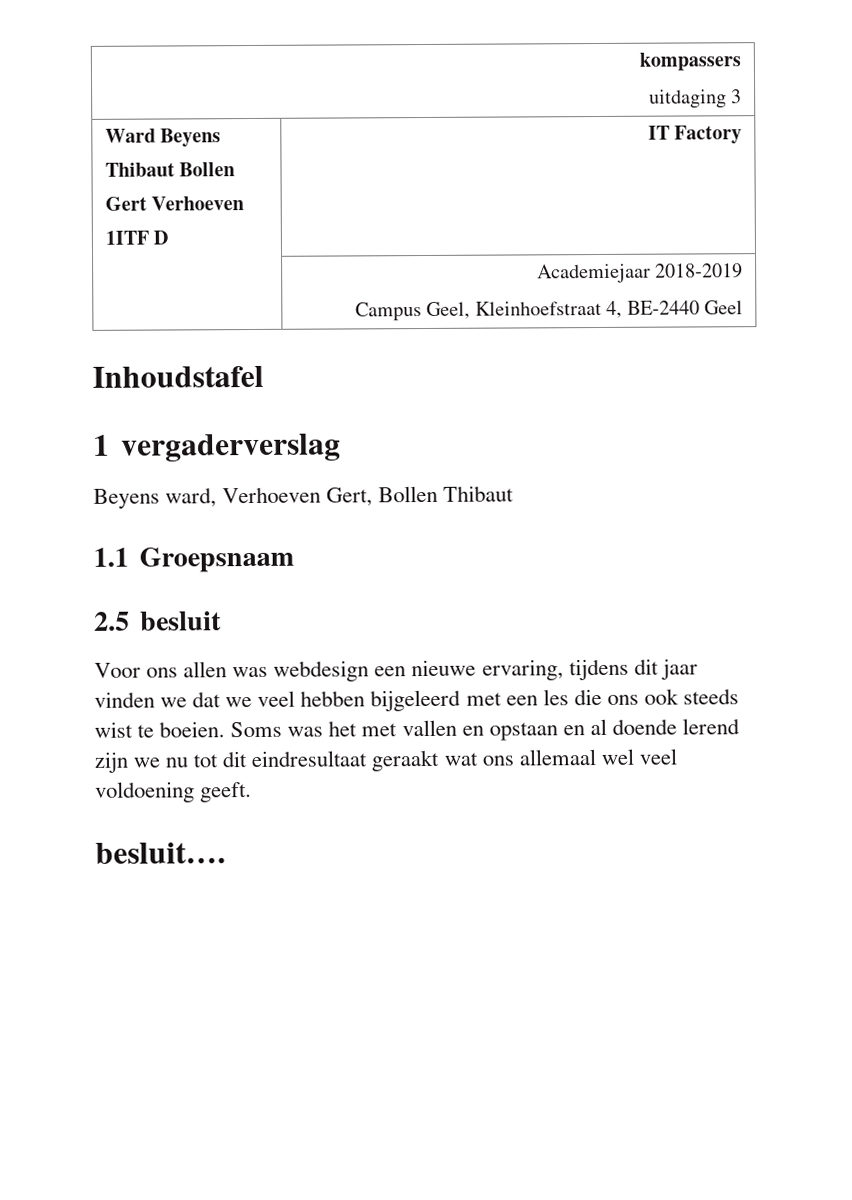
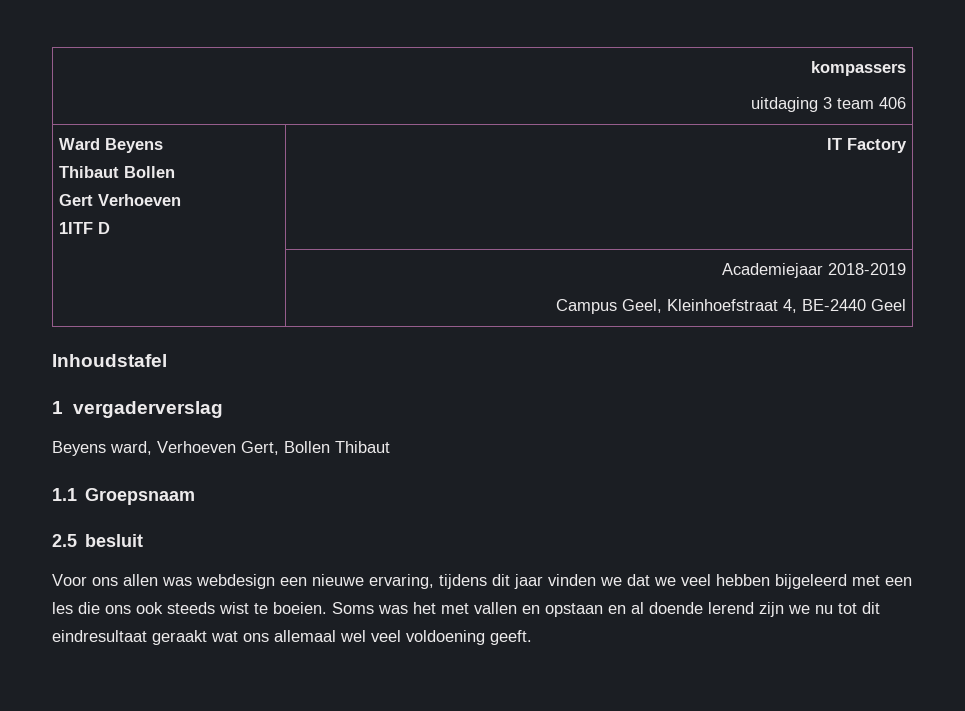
  kompassers
- uitdaging 3
+ uitdaging 3 team 406
- besluit….

